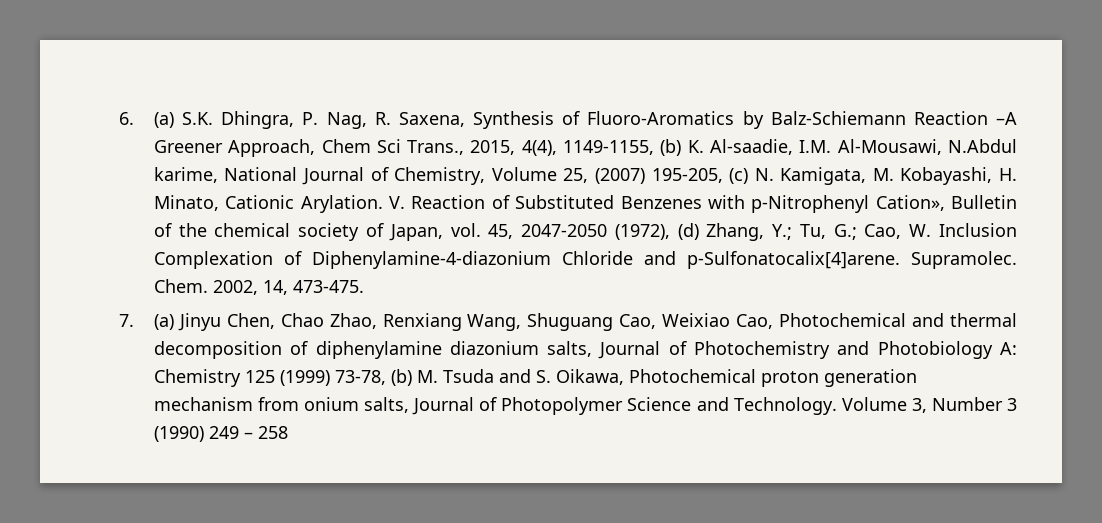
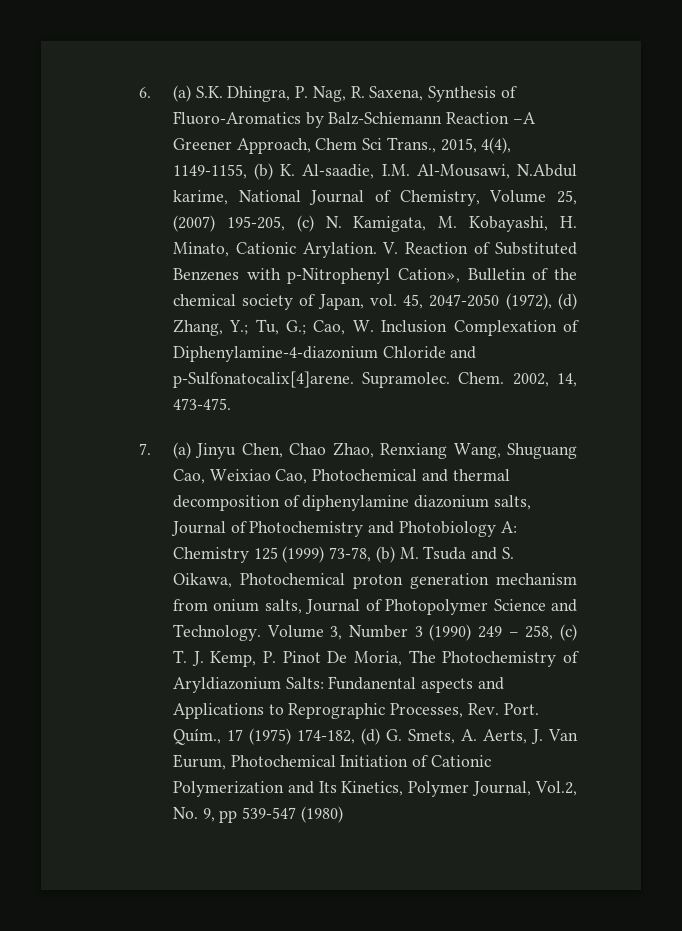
- Volume 3, Number 3 (1990) 249 – 258
+ Volume 3, Number 3 (1990) 249 – 258, (c) T. J. Kemp, P. Pinot De Moria, The Photochemistry of Aryldiazonium Salts: Fundanental aspects and Applications to Reprographic Processes, Rev. Port. Quím., 17 (1975) 174-182, (d) G. Smets, A. Aerts, J. Van Eurum, Photochemical Initiation of Cationic Polymerization and Its Kinetics, Polymer Journal, Vol.2, No. 9, pp 539-547 (1980)

